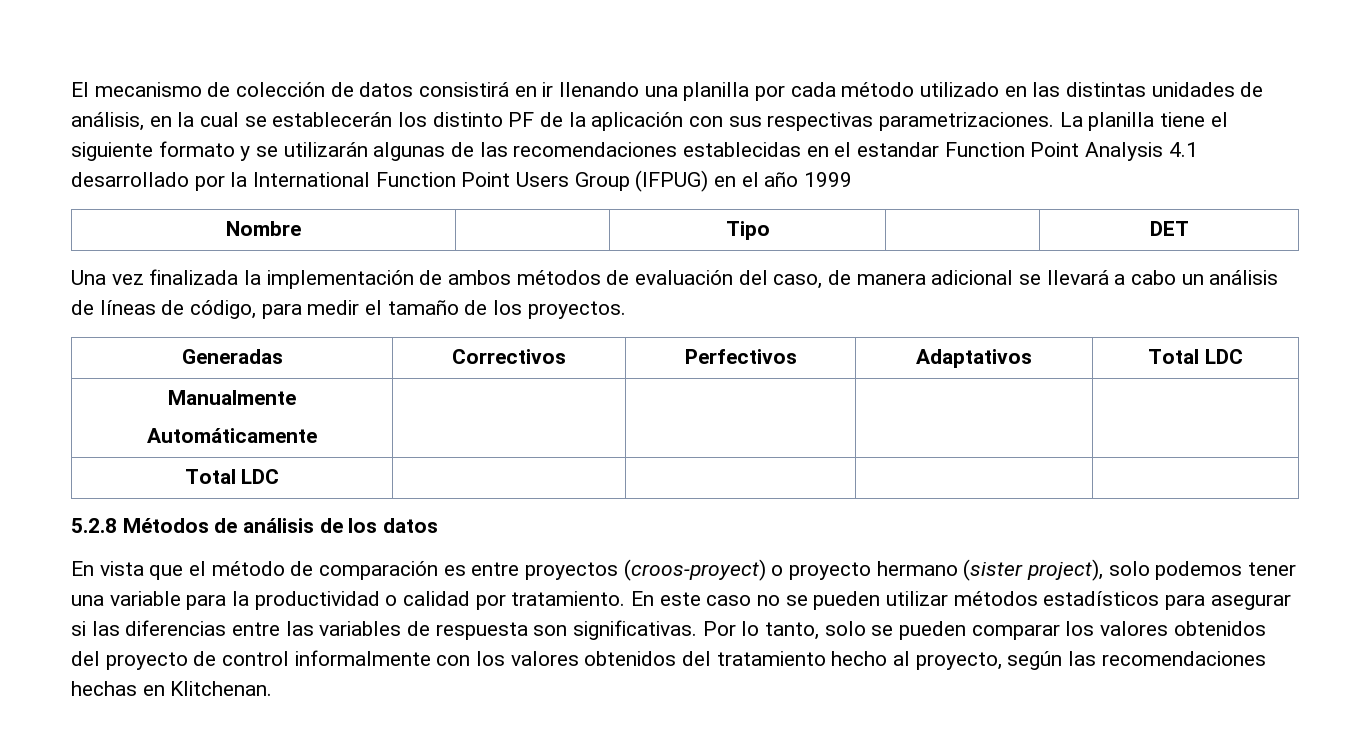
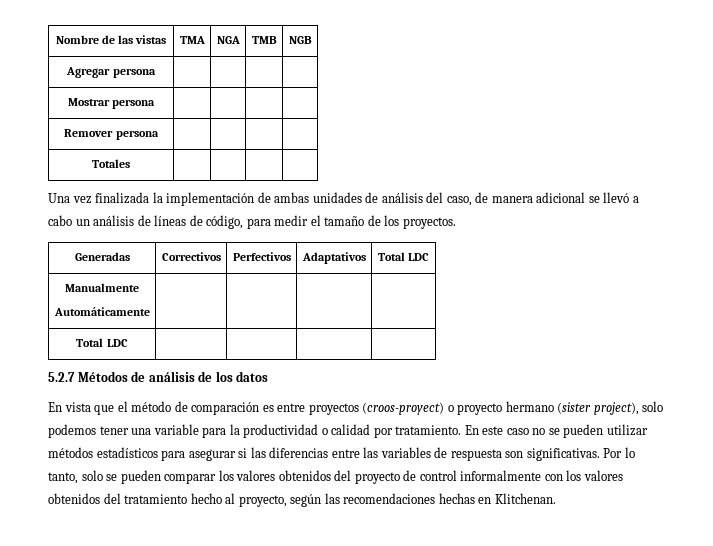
- El mecanismo de colección de datos consistirá en ir llenando una planilla por cada método utilizado en las distintas unidades de análisis, en la cual se establecerán los distinto PF de la aplicación con sus respectivas parametrizaciones. La planilla tiene el siguiente formato y se utilizarán algunas de las recomendaciones establecidas en el estandar Function Point Analysis 4.1 desarrollado por la International Function Point Users Group (IFPUG) en el año 1999
- Nombre | | Tipo | | DET
+ Nombre de las vistas | TMA | NGA | TMB | NGB
+ Agregar persona | | | |
+ Mostrar persona | | | |
+ Remover persona | | | |
+ Totales | | | |
- Una vez finalizada la implementación de ambos métodos de evaluación del caso, de manera adicional se llevará a cabo un análisis de líneas de código, para medir el tamaño de los proyectos.
+ Una vez finalizada la implementación de ambas unidades de análisis del caso, de manera adicional se llevó a cabo un análisis de líneas de código, para medir el tamaño de los proyectos.
- 5.2.8 Métodos de análisis de los datos
+ 5.2.7 Métodos de análisis de los datos

